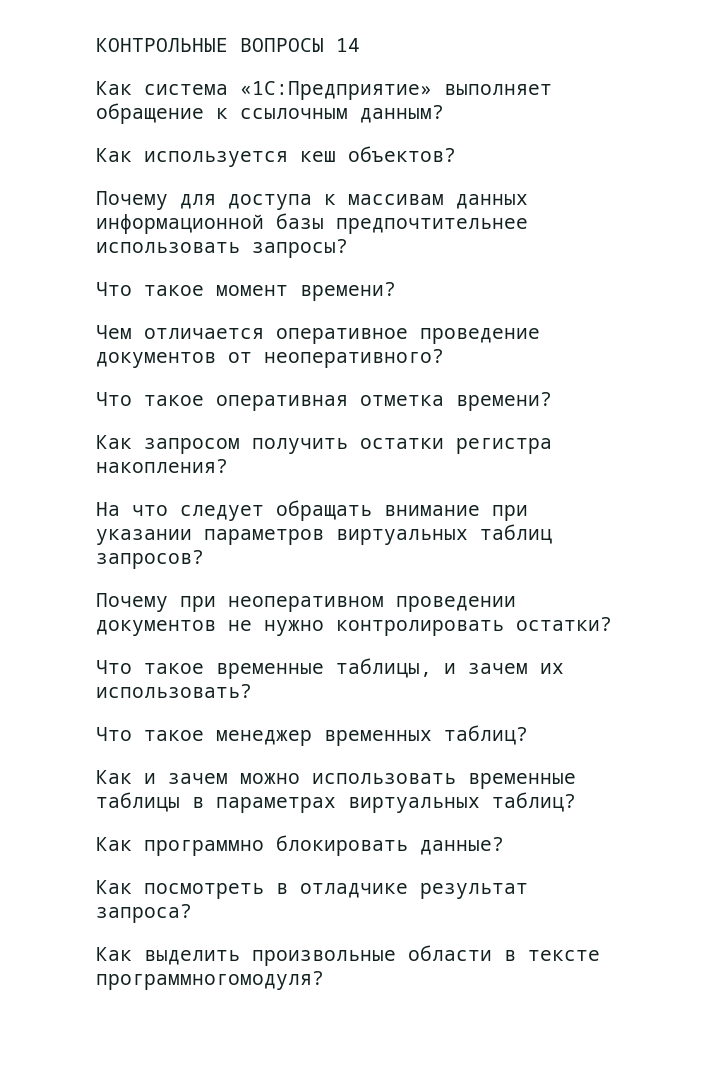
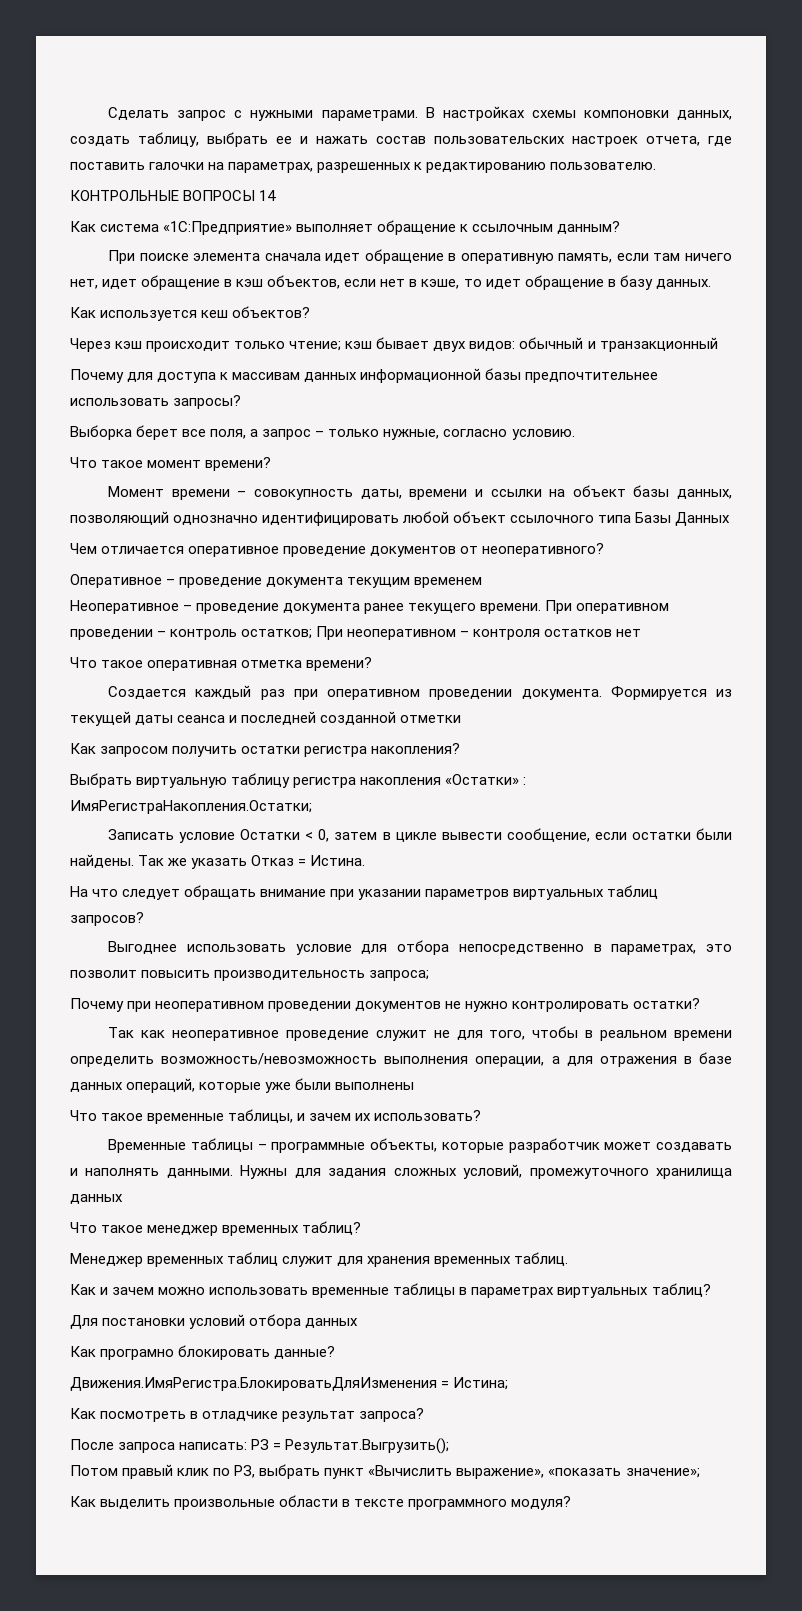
+ Сделать запрос с нужными параметрами. В настройках схемы компоновки данных, создать таблицу, выбрать ее и нажать состав пользовательских настроек отчета, где поставить галочки на параметрах, разрешенных к редактированию пользователю.
+ При поиске элемента сначала идет обращение в оперативную память, если там ничего нет, идет обращение в кэш объектов, если нет в кэше, то идет обращение в базу данных.
  Как используется кеш объектов?
+ Через кэш происходит только чтение; кэш бывает двух видов: обычный и транзакционный
+ Выборка берет все поля, а запрос – только нужные, согласно условию.
  Что такое момент времени?
+ Момент времени – совокупность даты, времени и ссылки на объект базы данных, позволяющий однозначно идентифицировать любой объект ссылочного типа Базы Данных
+ Оперативное – проведение документа текущим временем
+ Неоперативное – проведение документа ранее текущего времени. При оперативном проведении – контроль остатков; При неоперативном – контроля остатков нет
+ Создается каждый раз при оперативном проведении документа. Формируется из текущей даты сеанса и последней созданной отметки
+ Выбрать виртуальную таблицу регистра накопления «Остатки» : ИмяРегистраНакопления.Остатки;
+ Записать условие Остатки < 0, затем в цикле вывести сообщение, если остатки были найдены. Так же указать Отказ = Истина.
+ Выгоднее использовать условие для отбора непосредственно в параметрах, это позволит повысить производительность запроса;
+ Так как неоперативное проведение служит не для того, чтобы в реальном времени определить возможность/невозможность выполнения операции, а для отражения в базе данных операций, которые уже были выполнены
+ Временные таблицы – программные объекты, которые разработчик может создавать и наполнять данными. Нужны для задания сложных условий, промежуточного хранилища данных
+ Менеджер временных таблиц служит для хранения временных таблиц.
- Как программно блокировать данные?
+ Для постановки условий отбора данных
+ Как програмно блокировать данные?
+ Движения.ИмяРегистра.БлокироватьДляИзменения = Истина;
+ После запроса написать: РЗ = Результат.Выгрузить();
+ Потом правый клик по РЗ, выбрать пункт «Вычислить выражение», «показать значение»;
- Как выделить произвольные области в тексте программногомодуля?
+ Как выделить произвольные области в тексте программного модуля?

